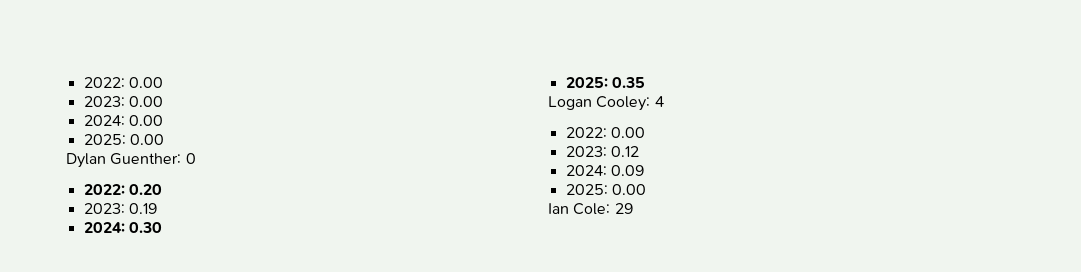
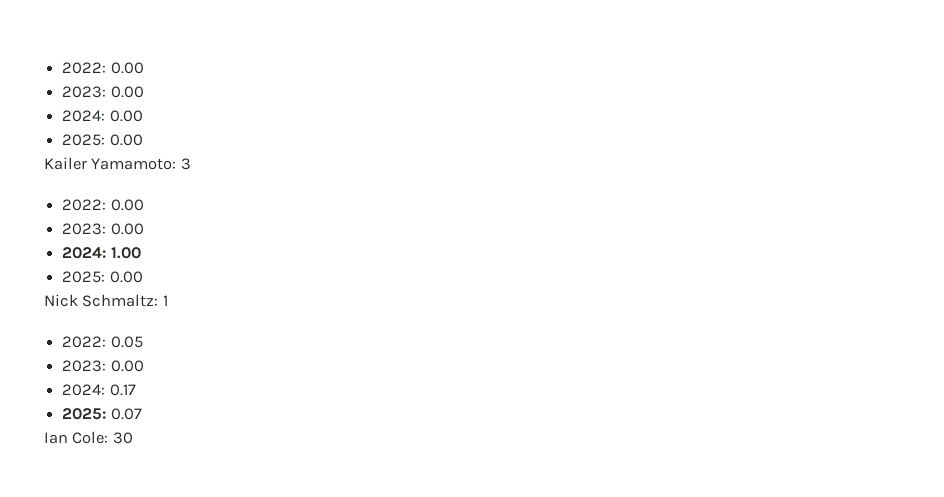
- Dylan Guenther: 0
- 2022: 0.20
- 2023: 0.19
- 2024: 0.30
- 2025: 0.35
- Logan Cooley: 4
+ Kailer Yamamoto: 3
  2022: 0.00
- 2023: 0.12
- 2024: 0.09
+ 2023: 0.00
+ 2024: 1.00
  2025: 0.00
+ Nick Schmaltz: 1
+ 2022: 0.05
+ 2023: 0.00
+ 2024: 0.17
+ 2025: 0.07
- Ian Cole: 29
+ Ian Cole: 30

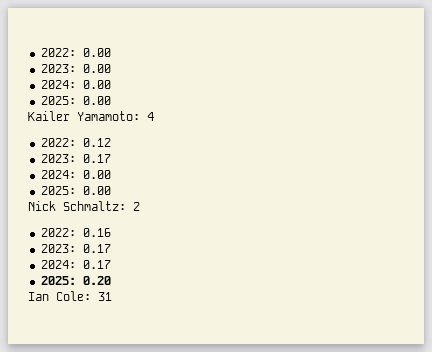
- Kailer Yamamoto: 3
- 2022: 0.00
- 2023: 0.00
- 2024: 1.00
+ Kailer Yamamoto: 4
+ 2022: 0.12
+ 2023: 0.17
+ 2024: 0.00
- Nick Schmaltz: 1
- 2022: 0.05
- 2023: 0.00
+ Nick Schmaltz: 2
+ 2022: 0.16
+ 2023: 0.17
- 2025: 0.07
+ 2025: 0.20
- Ian Cole: 30
+ Ian Cole: 31

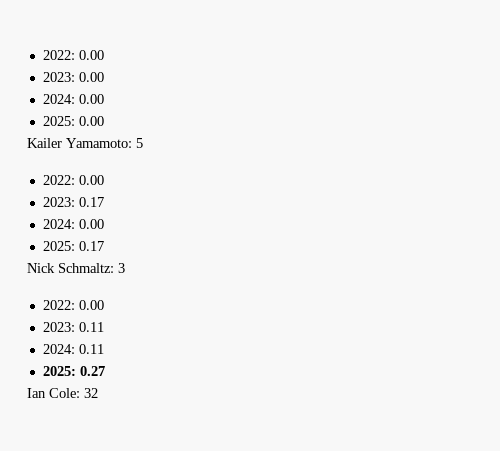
- Kailer Yamamoto: 4
- 2022: 0.12
+ Kailer Yamamoto: 5
+ 2022: 0.00
  2023: 0.17
  2024: 0.00
- 2025: 0.00
+ 2025: 0.17
- Nick Schmaltz: 2
- 2022: 0.16
- 2023: 0.17
- 2024: 0.17
- 2025: 0.20
+ Nick Schmaltz: 3
+ 2022: 0.00
+ 2023: 0.11
+ 2024: 0.11
+ 2025: 0.27
- Ian Cole: 31
+ Ian Cole: 32

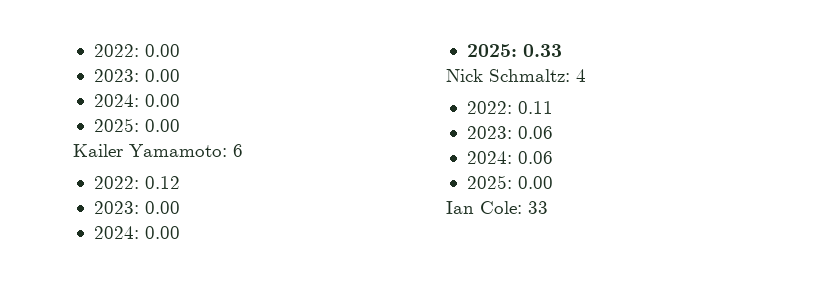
- Kailer Yamamoto: 5
- 2022: 0.00
- 2023: 0.17
+ Kailer Yamamoto: 6
+ 2022: 0.12
+ 2023: 0.00
  2024: 0.00
- 2025: 0.17
+ 2025: 0.33
- Nick Schmaltz: 3
- 2022: 0.00
- 2023: 0.11
- 2024: 0.11
- 2025: 0.27
+ Nick Schmaltz: 4
+ 2022: 0.11
+ 2023: 0.06
+ 2024: 0.06
+ 2025: 0.00
- Ian Cole: 32
+ Ian Cole: 33

